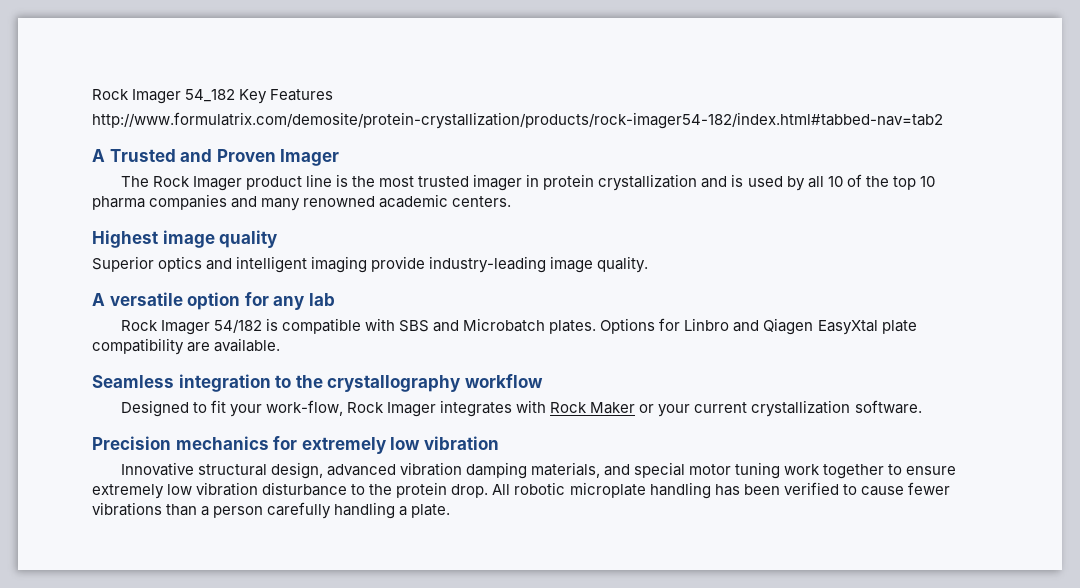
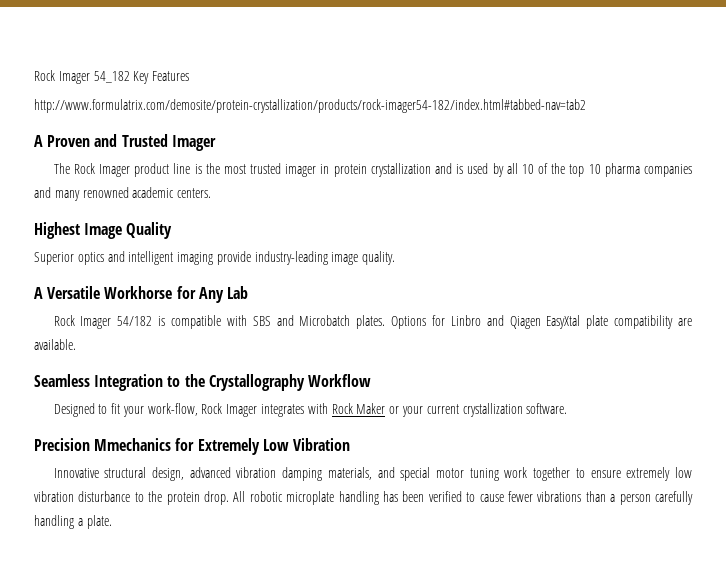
- A Trusted and Proven Imager
+ A Proven and Trusted Imager
- Highest image quality
+ Highest Image Quality
- A versatile option for any lab
+ A Versatile Workhorse for Any Lab
- Seamless integration to the crystallography workflow
+ Seamless Integration to the Crystallography Workflow
- Precision mechanics for extremely low vibration
+ Precision Mmechanics for Extremely Low Vibration

